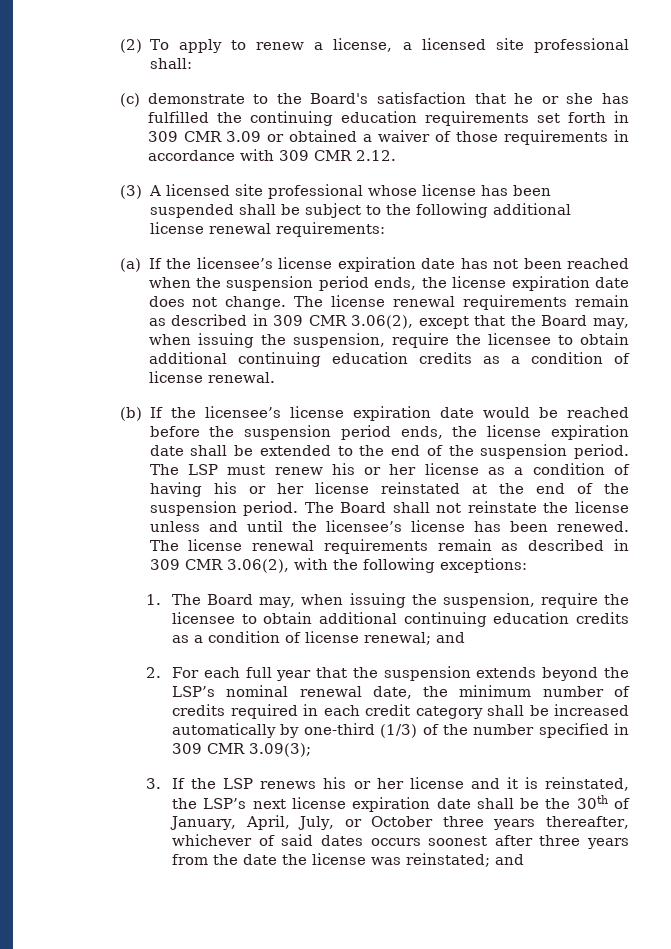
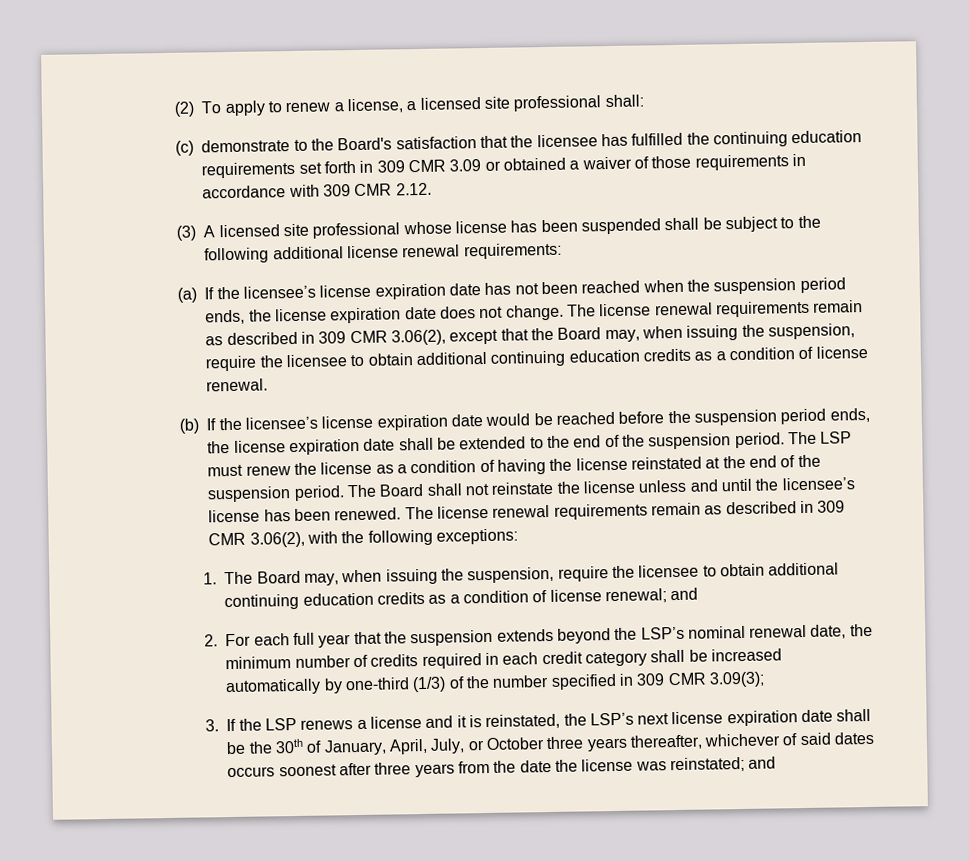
- (c) demonstrate to the Board's satisfaction that he or she has fulfilled the continuing education requirements set forth in 309 CMR 3.09 or obtained a waiver of those requirements in accordance with 309 CMR 2.12.
+ (c) demonstrate to the Board's satisfaction that the licensee has fulfilled the continuing education requirements set forth in 309 CMR 3.09 or obtained a waiver of those requirements in accordance with 309 CMR 2.12.
- The LSP must renew his or her license as a condition of having his or her license reinstated at the end of the suspension period.
+ The LSP must renew the license as a condition of having the license reinstated at the end of the suspension period.
- 3. If the LSP renews his or her license and it is reinstated, the LSP’s next license expiration date shall be the 30th of January, April, July, or October three years thereafter, whichever of said dates occurs soonest after three years from the date the license was reinstated; and
+ 3. If the LSP renews a license and it is reinstated, the LSP’s next license expiration date shall be the 30th of January, April, July, or October three years thereafter, whichever of said dates occurs soonest after three years from the date the license was reinstated; and

